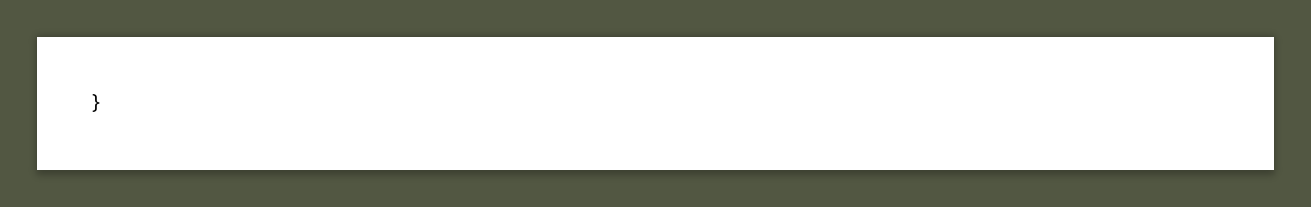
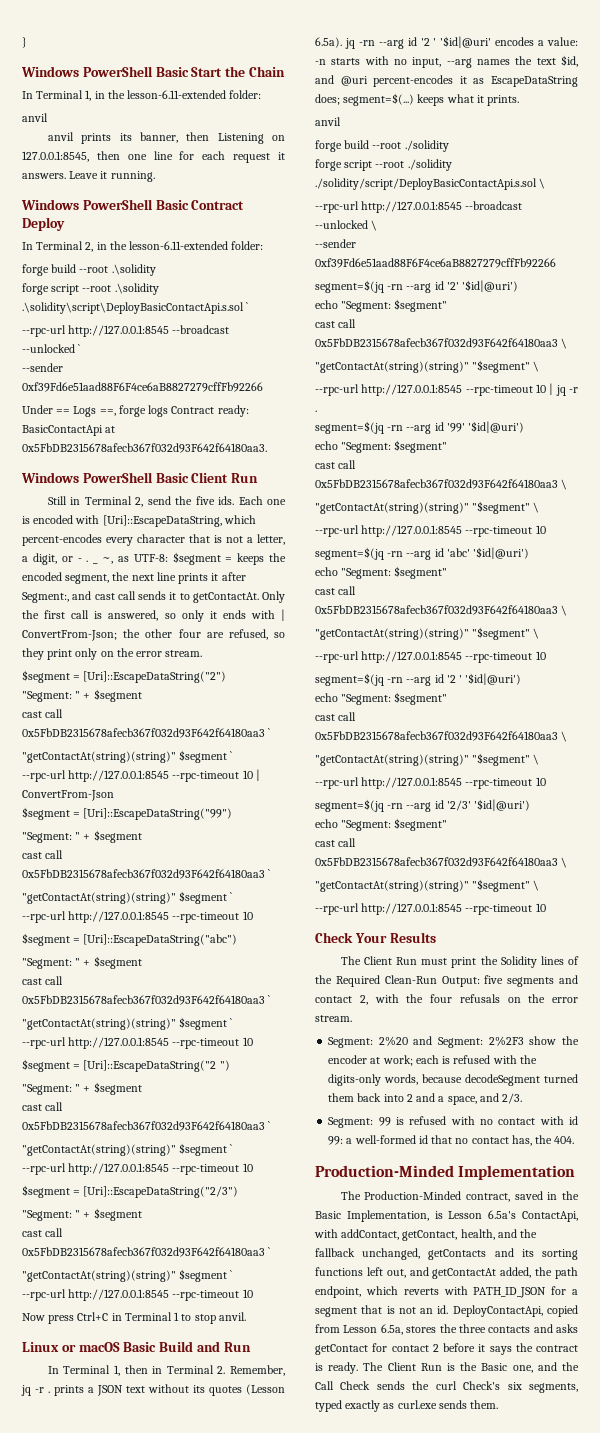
+ Windows PowerShell Basic Start the Chain
+ In Terminal 1, in the lesson-6.11-extended folder:
+ anvil
+ anvil prints its banner, then Listening on 127.0.0.1:8545, then one line for each request it answers. Leave it running.
+ Windows PowerShell Basic Contract Deploy
+ In Terminal 2, in the lesson-6.11-extended folder:
+ forge build --root .\solidity
+ forge script --root .\solidity .\solidity\script\DeployBasicContactApi.s.sol `
+ --rpc-url http://127.0.0.1:8545 --broadcast --unlocked `
+ --sender 0xf39Fd6e51aad88F6F4ce6aB8827279cffFb92266
+ Under == Logs ==, forge logs Contract ready: BasicContactApi at 0x5FbDB2315678afecb367f032d93F642f64180aa3.
+ Windows PowerShell Basic Client Run
+ Still in Terminal 2, send the five ids. Each one is encoded with [Uri]::EscapeDataString, which percent-encodes every character that is not a letter, a digit, or - . _ ~, as UTF-8: $segment = keeps the encoded segment, the next line prints it after Segment:, and cast call sends it to getContactAt. Only the first call is answered, so only it ends with | ConvertFrom-Json; the other four are refused, so they print only on the error stream.
+ $segment = [Uri]::EscapeDataString("2")
+ "Segment: " + $segment
+ cast call 0x5FbDB2315678afecb367f032d93F642f64180aa3 `
+ "getContactAt(string)(string)" $segment `
+ --rpc-url http://127.0.0.1:8545 --rpc-timeout 10 | ConvertFrom-Json
+ $segment = [Uri]::EscapeDataString("99")
+ "Segment: " + $segment
+ cast call 0x5FbDB2315678afecb367f032d93F642f64180aa3 `
+ "getContactAt(string)(string)" $segment `
+ --rpc-url http://127.0.0.1:8545 --rpc-timeout 10
+ $segment = [Uri]::EscapeDataString("abc")
+ "Segment: " + $segment
+ cast call 0x5FbDB2315678afecb367f032d93F642f64180aa3 `
+ "getContactAt(string)(string)" $segment `
+ --rpc-url http://127.0.0.1:8545 --rpc-timeout 10
+ $segment = [Uri]::EscapeDataString("2 ")
+ "Segment: " + $segment
+ cast call 0x5FbDB2315678afecb367f032d93F642f64180aa3 `
+ "getContactAt(string)(string)" $segment `
+ --rpc-url http://127.0.0.1:8545 --rpc-timeout 10
+ $segment = [Uri]::EscapeDataString("2/3")
+ "Segment: " + $segment
+ cast call 0x5FbDB2315678afecb367f032d93F642f64180aa3 `
+ "getContactAt(string)(string)" $segment `
+ --rpc-url http://127.0.0.1:8545 --rpc-timeout 10
+ Now press Ctrl+C in Terminal 1 to stop anvil.
+ Linux or macOS Basic Build and Run
+ In Terminal 1, then in Terminal 2. Remember, jq -r . prints a JSON text without its quotes (Lesson 6.5a). jq -rn --arg id '2 ' '$id|@uri' encodes a value: -n starts with no input, --arg names the text $id, and @uri percent-encodes it as EscapeDataString does; segment=$(...) keeps what it prints.
+ anvil
+ forge build --root ./solidity
+ forge script --root ./solidity ./solidity/script/DeployBasicContactApi.s.sol \
+ --rpc-url http://127.0.0.1:8545 --broadcast --unlocked \
+ --sender 0xf39Fd6e51aad88F6F4ce6aB8827279cffFb92266
+ segment=$(jq -rn --arg id '2' '$id|@uri')
+ echo "Segment: $segment"
+ cast call 0x5FbDB2315678afecb367f032d93F642f64180aa3 \
+ "getContactAt(string)(string)" "$segment" \
+ --rpc-url http://127.0.0.1:8545 --rpc-timeout 10 | jq -r .
+ segment=$(jq -rn --arg id '99' '$id|@uri')
+ echo "Segment: $segment"
+ cast call 0x5FbDB2315678afecb367f032d93F642f64180aa3 \
+ "getContactAt(string)(string)" "$segment" \
+ --rpc-url http://127.0.0.1:8545 --rpc-timeout 10
+ segment=$(jq -rn --arg id 'abc' '$id|@uri')
+ echo "Segment: $segment"
+ cast call 0x5FbDB2315678afecb367f032d93F642f64180aa3 \
+ "getContactAt(string)(string)" "$segment" \
+ --rpc-url http://127.0.0.1:8545 --rpc-timeout 10
+ segment=$(jq -rn --arg id '2 ' '$id|@uri')
+ echo "Segment: $segment"
+ cast call 0x5FbDB2315678afecb367f032d93F642f64180aa3 \
+ "getContactAt(string)(string)" "$segment" \
+ --rpc-url http://127.0.0.1:8545 --rpc-timeout 10
+ segment=$(jq -rn --arg id '2/3' '$id|@uri')
+ echo "Segment: $segment"
+ cast call 0x5FbDB2315678afecb367f032d93F642f64180aa3 \
+ "getContactAt(string)(string)" "$segment" \
+ --rpc-url http://127.0.0.1:8545 --rpc-timeout 10
+ Check Your Results
+ The Client Run must print the Solidity lines of the Required Clean-Run Output: five segments and contact 2, with the four refusals on the error stream.
+ Segment: 2%20 and Segment: 2%2F3 show the encoder at work; each is refused with the digits-only words, because decodeSegment turned them back into 2 and a space, and 2/3.
+ Segment: 99 is refused with no contact with id 99: a well-formed id that no contact has, the 404.
+ Production-Minded Implementation
+ The Production-Minded contract, saved in the Basic Implementation, is Lesson 6.5a's ContactApi, with addContact, getContact, health, and the fallback unchanged, getContacts and its sorting functions left out, and getContactAt added, the path endpoint, which reverts with PATH_ID_JSON for a segment that is not an id. DeployContactApi, copied from Lesson 6.5a, stores the three contacts and asks getContact for contact 2 before it says the contract is ready. The Client Run is the Basic one, and the Call Check sends the curl Check's six segments, typed exactly as curl.exe sends them.

